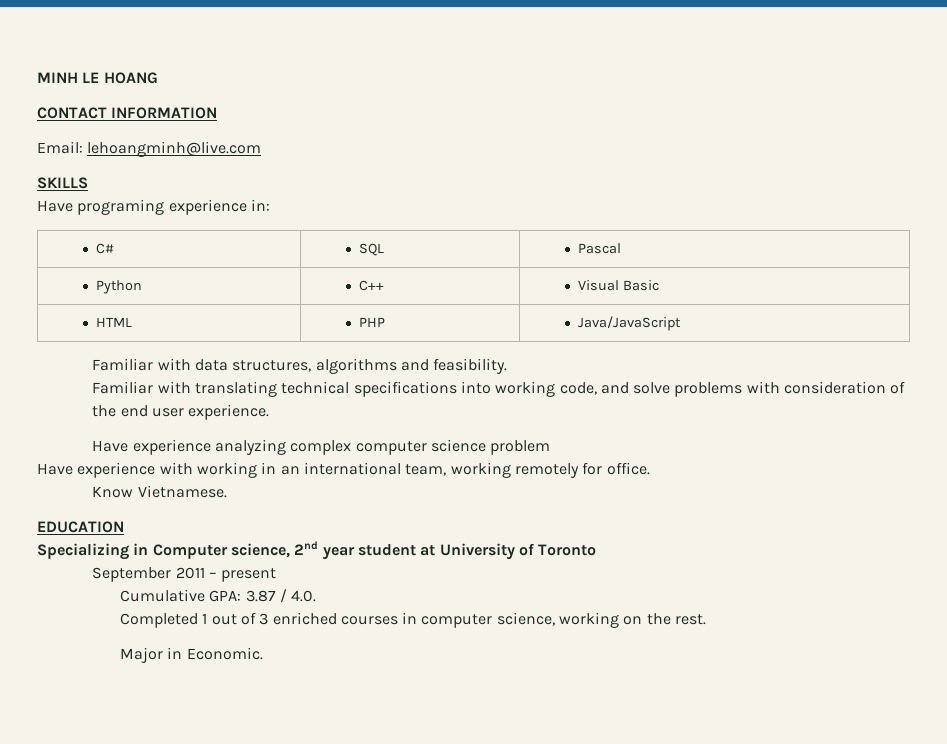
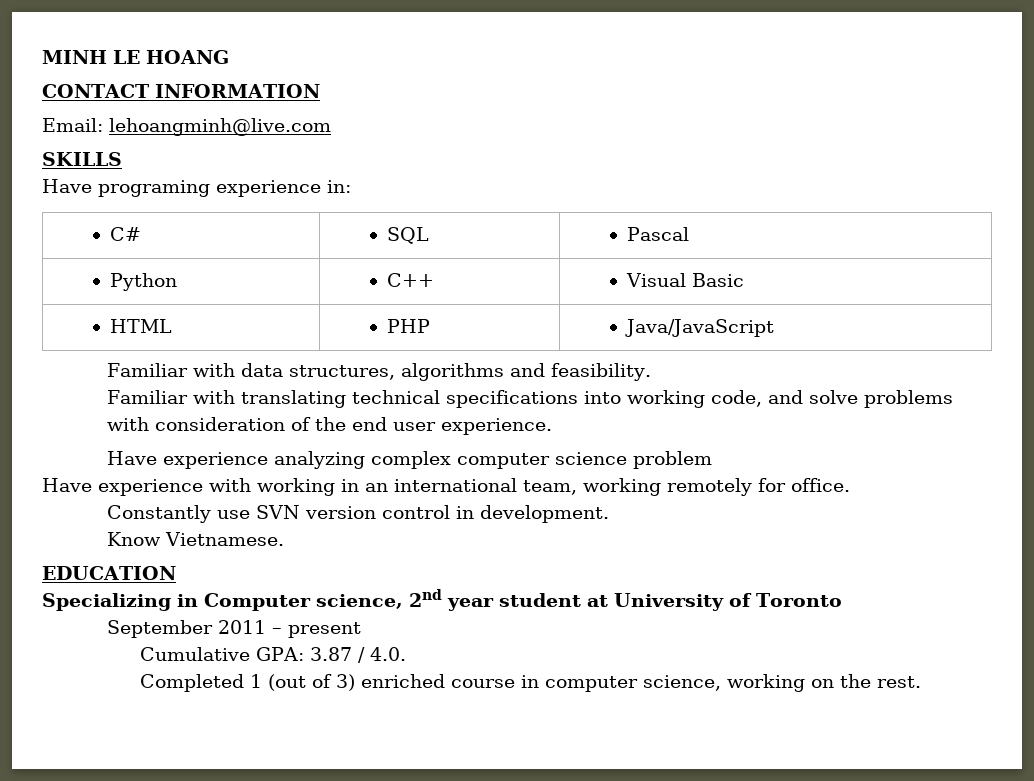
+ Constantly use SVN version control in development.
- Completed 1 out of 3 enriched courses in computer science, working on the rest.
+ Completed 1 (out of 3) enriched course in computer science, working on the rest.
- Major in Economic.

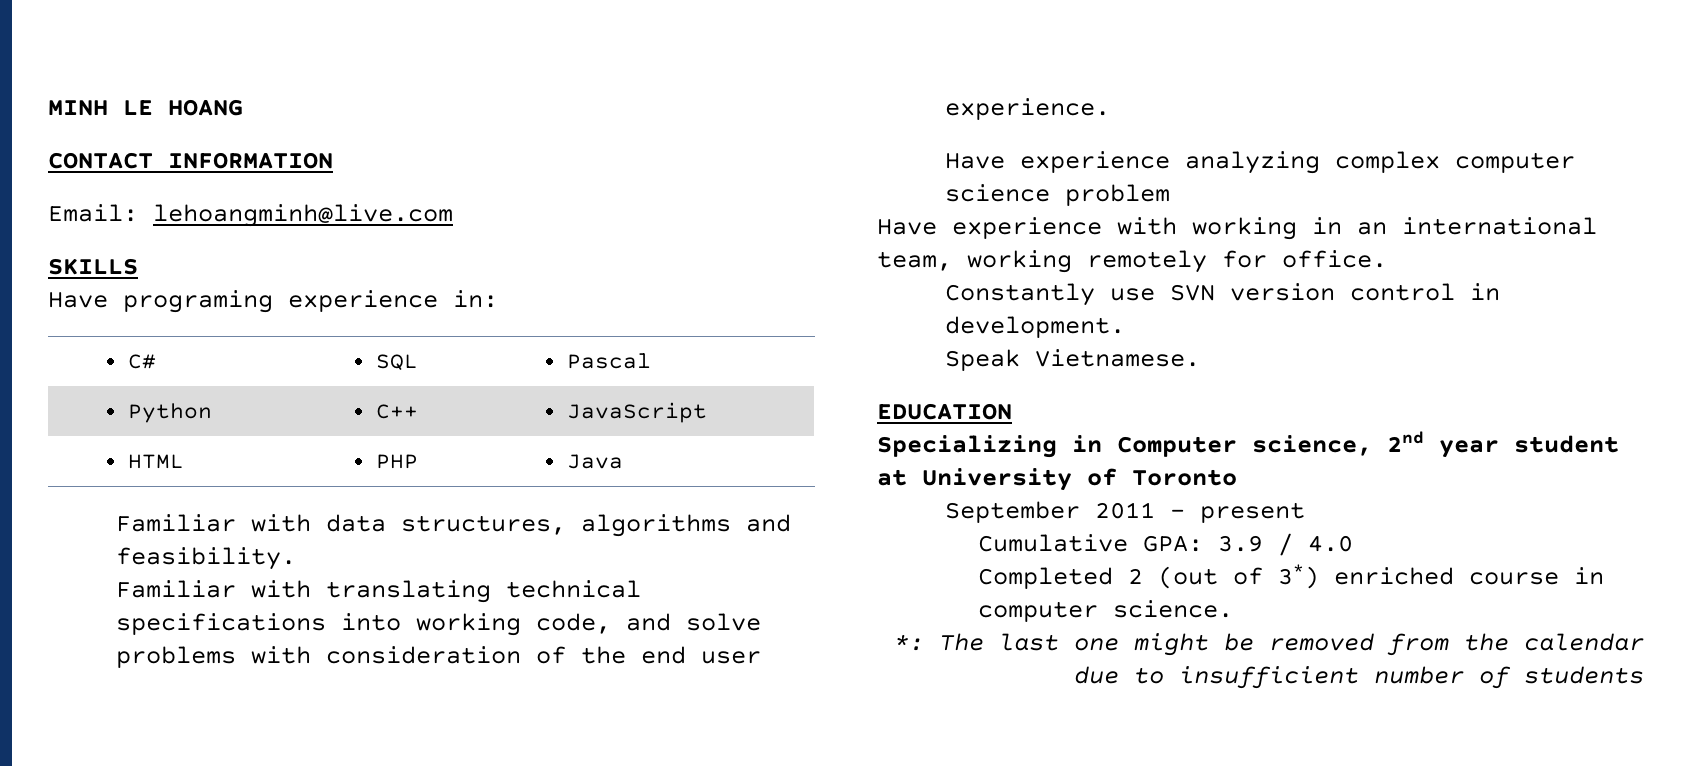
- Python | C++ | Visual Basic
+ Python | C++ | JavaScript
- HTML | PHP | Java/JavaScript
+ HTML | PHP | Java
- Know Vietnamese.
+ Speak Vietnamese.
- Cumulative GPA: 3.87 / 4.0.
+ Cumulative GPA: 3.9 / 4.0
- Completed 1 (out of 3) enriched course in computer science, working on the rest.
+ Completed 2 (out of 3*) enriched course in computer science.
+ *: The last one might be removed from the calendar due to insufficient number of students

